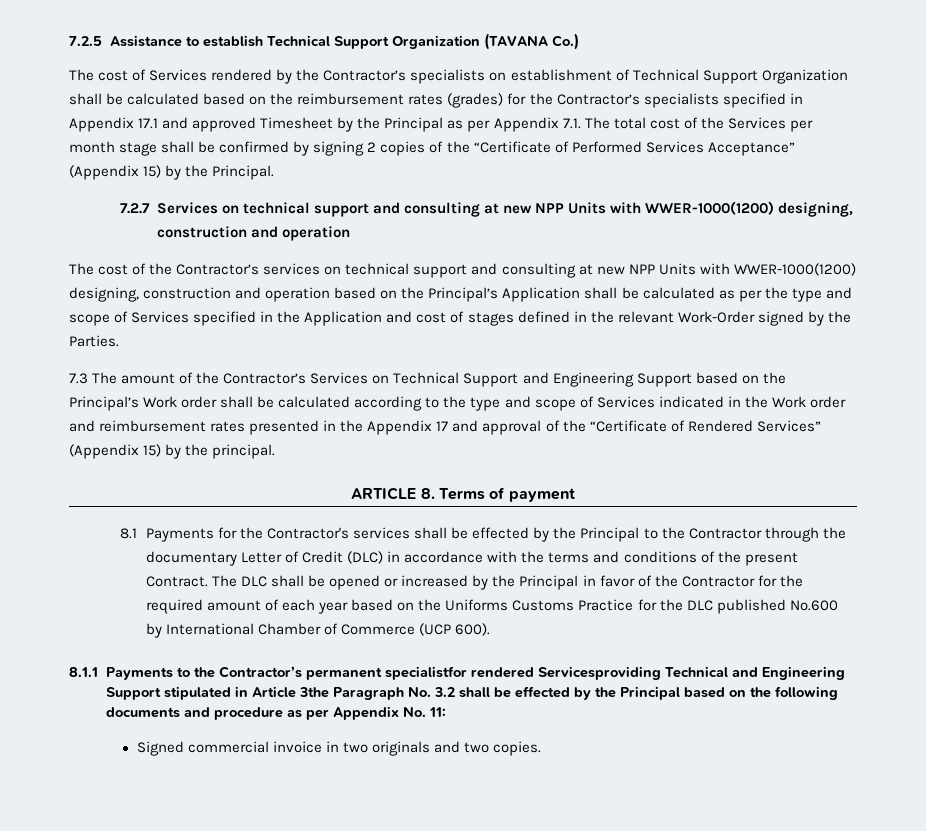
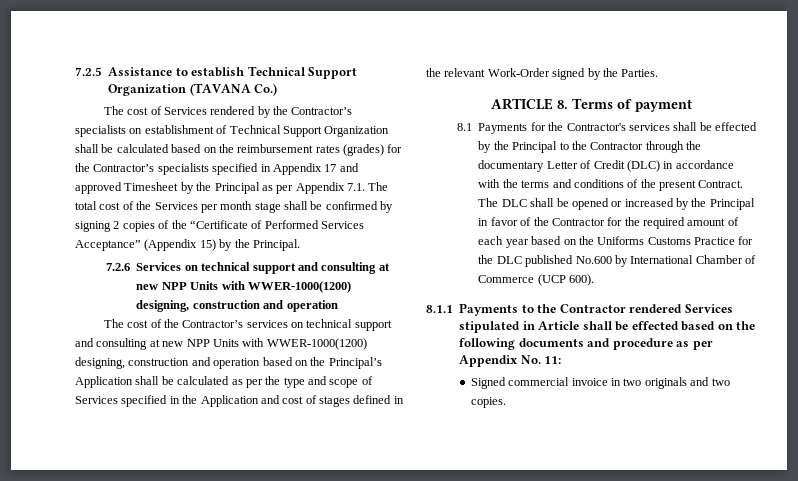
- The cost of Services rendered by the Contractor’s specialists on establishment of Technical Support Organization shall be calculated based on the reimbursement rates (grades) for the Contractor’s specialists specified in Appendix 17.1 and approved Timesheet by the Principal as per Appendix 7.1. The total cost of the Services per month stage shall be confirmed by signing 2 copies of the “Certificate of Performed Services Acceptance” (Appendix 15) by the Principal.
+ The cost of Services rendered by the Contractor’s specialists on establishment of Technical Support Organization shall be calculated based on the reimbursement rates (grades) for the Contractor’s specialists specified in Appendix 17 and approved Timesheet by the Principal as per Appendix 7.1. The total cost of the Services per month stage shall be confirmed by signing 2 copies of the “Certificate of Performed Services Acceptance” (Appendix 15) by the Principal.
- 7.2.7 Services on technical support and consulting at new NPP Units with WWER-1000(1200) designing, construction and operation
+ 7.2.6 Services on technical support and consulting at new NPP Units with WWER-1000(1200) designing, construction and operation
- 7.3 The amount of the Contractor’s Services on Technical Support and Engineering Support based on the Principal’s Work order shall be calculated according to the type and scope of Services indicated in the Work order and reimbursement rates presented in the Appendix 17 and approval of the “Certificate of Rendered Services” (Appendix 15) by the principal.
- 8.1.1 Payments to the Contractor’s permanent specialistfor rendered Servicesproviding Technical and Engineering Support stipulated in Article 3the Paragraph No. 3.2 shall be effected by the Principal based on the following documents and procedure as per Appendix No. 11:
+ 8.1.1 Payments to the Contractor rendered Services stipulated in Article shall be effected based on the following documents and procedure as per Appendix No. 11:

